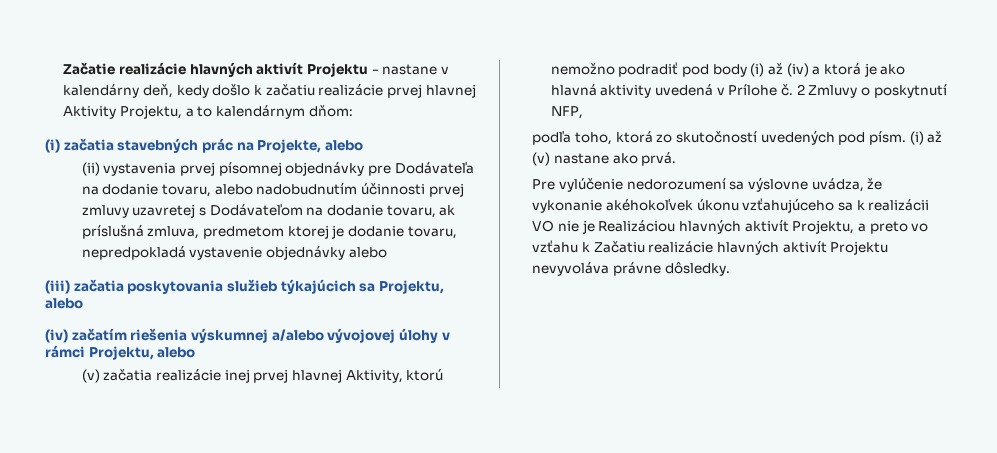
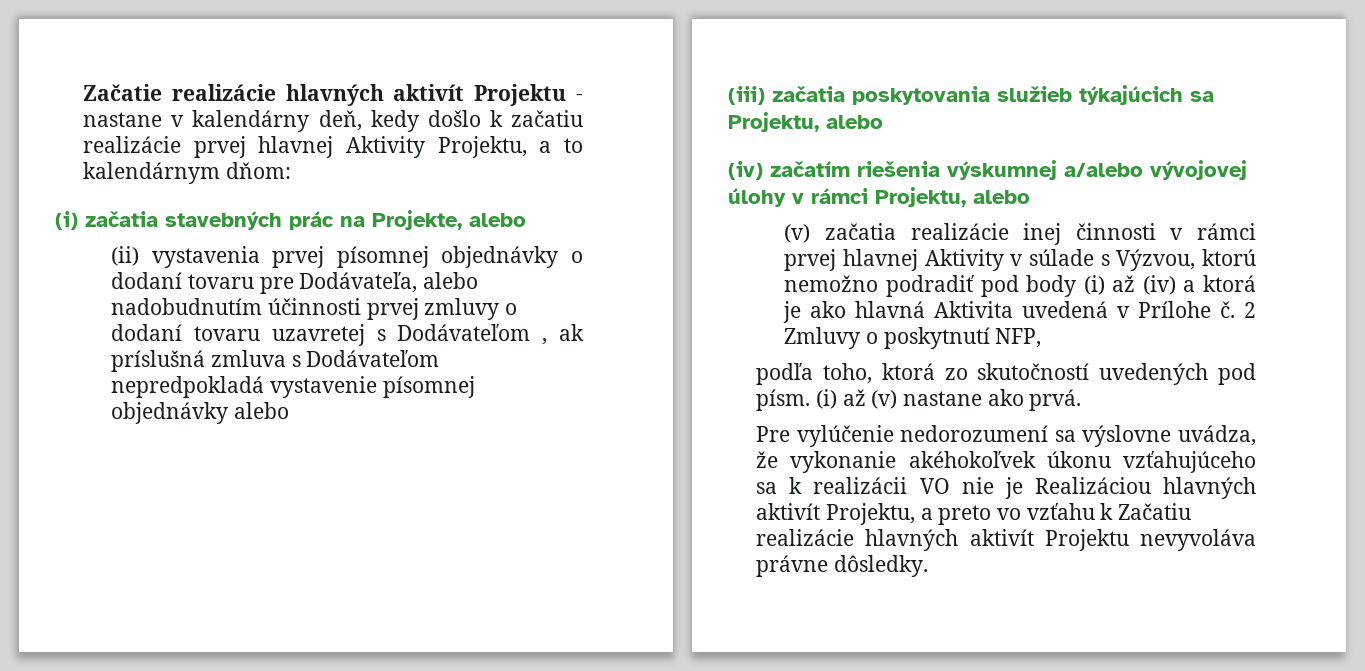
- (ii) vystavenia prvej písomnej objednávky pre Dodávateľa na dodanie tovaru, alebo nadobudnutím účinnosti prvej zmluvy uzavretej s Dodávateľom na dodanie tovaru, ak príslušná zmluva, predmetom ktorej je dodanie tovaru, nepredpokladá vystavenie objednávky alebo
+ (ii) vystavenia prvej písomnej objednávky o dodaní tovaru pre Dodávateľa, alebo nadobudnutím účinnosti prvej zmluvy o dodaní tovaru uzavretej s Dodávateľom , ak príslušná zmluva s Dodávateľom nepredpokladá vystavenie písomnej objednávky alebo
- (v) začatia realizácie inej prvej hlavnej Aktivity, ktorú nemožno podradiť pod body (i) až (iv) a ktorá je ako hlavná aktivity uvedená v Prílohe č.
+ (v) začatia realizácie inej činnosti v rámci prvej hlavnej Aktivity v súlade s Výzvou, ktorú nemožno podradiť pod body (i) až (iv) a ktorá je ako hlavná Aktivita uvedená v Prílohe č.

